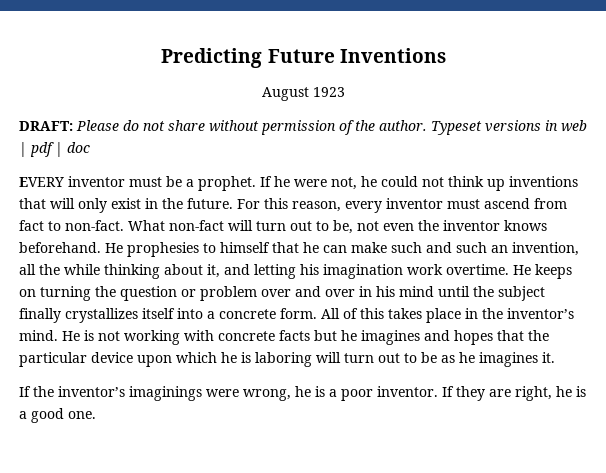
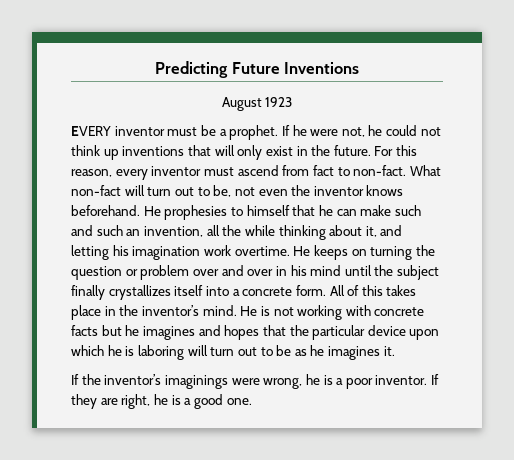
- DRAFT: Please do not share without permission of the author. Typeset versions in web | pdf | doc

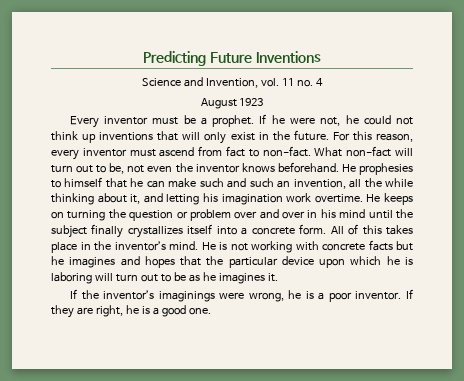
+ Science and Invention, vol. 11 no. 4
- EVERY inventor must be a prophet.
+ Every inventor must be a prophet.

